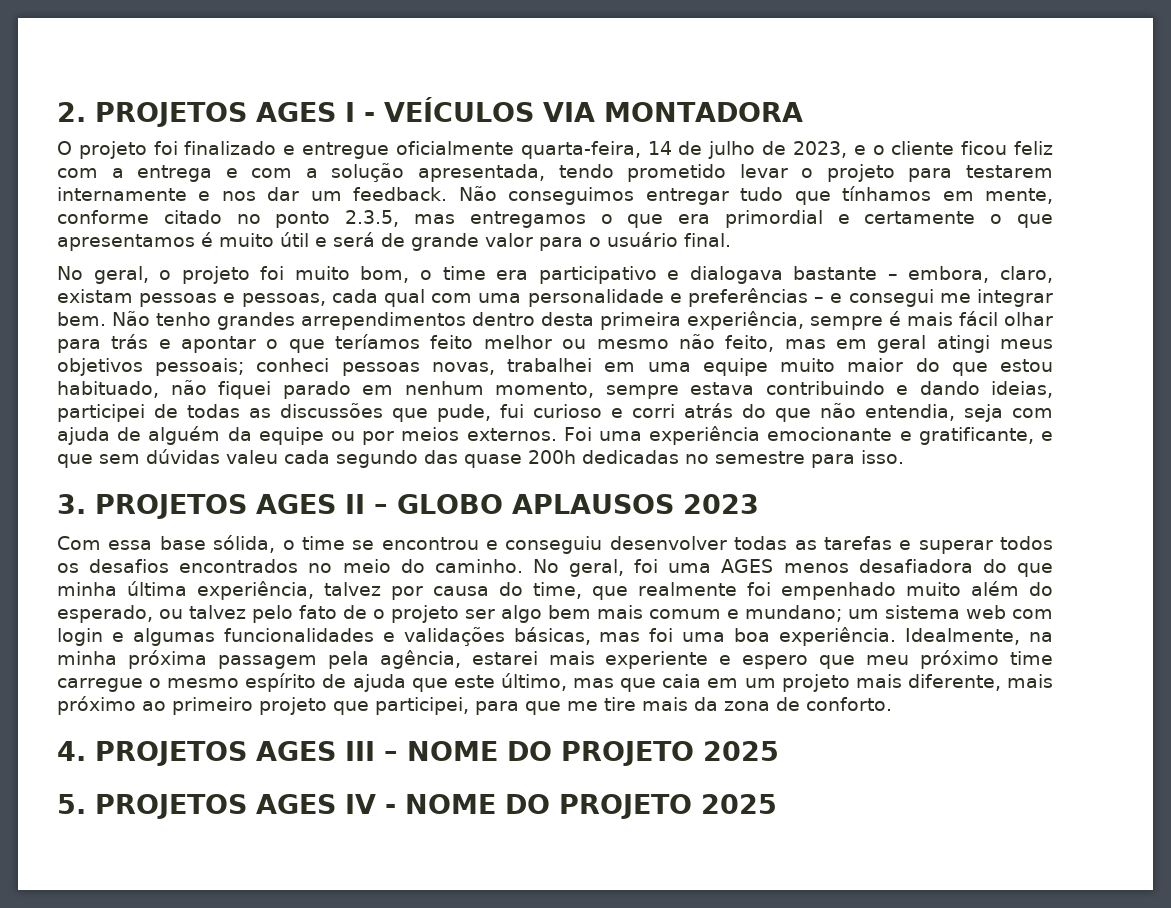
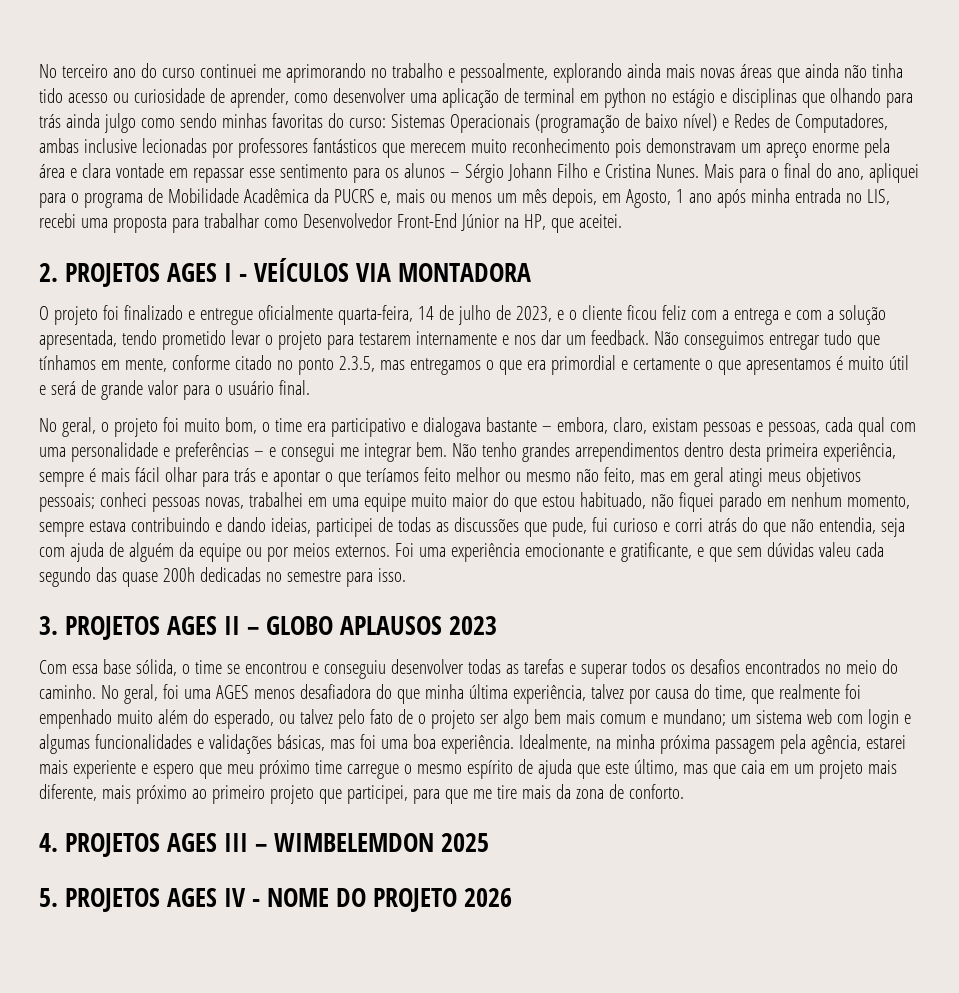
+ No terceiro ano do curso continuei me aprimorando no trabalho e pessoalmente, explorando ainda mais novas áreas que ainda não tinha tido acesso ou curiosidade de aprender, como desenvolver uma aplicação de terminal em python no estágio e disciplinas que olhando para trás ainda julgo como sendo minhas favoritas do curso: Sistemas Operacionais (programação de baixo nível) e Redes de Computadores, ambas inclusive lecionadas por professores fantásticos que merecem muito reconhecimento pois demonstravam um apreço enorme pela área e clara vontade em repassar esse sentimento para os alunos – Sérgio Johann Filho e Cristina Nunes. Mais para o final do ano, apliquei para o programa de Mobilidade Acadêmica da PUCRS e, mais ou menos um mês depois, em Agosto, 1 ano após minha entrada no LIS, recebi uma proposta para trabalhar como Desenvolvedor Front-End Júnior na HP, que aceitei.
- 4. PROJETOS AGES III – NOME DO PROJETO 2025
+ 4. PROJETOS AGES III – WIMBELEMDON 2025
- 5. PROJETOS AGES IV - NOME DO PROJETO 2025
+ 5. PROJETOS AGES IV - NOME DO PROJETO 2026

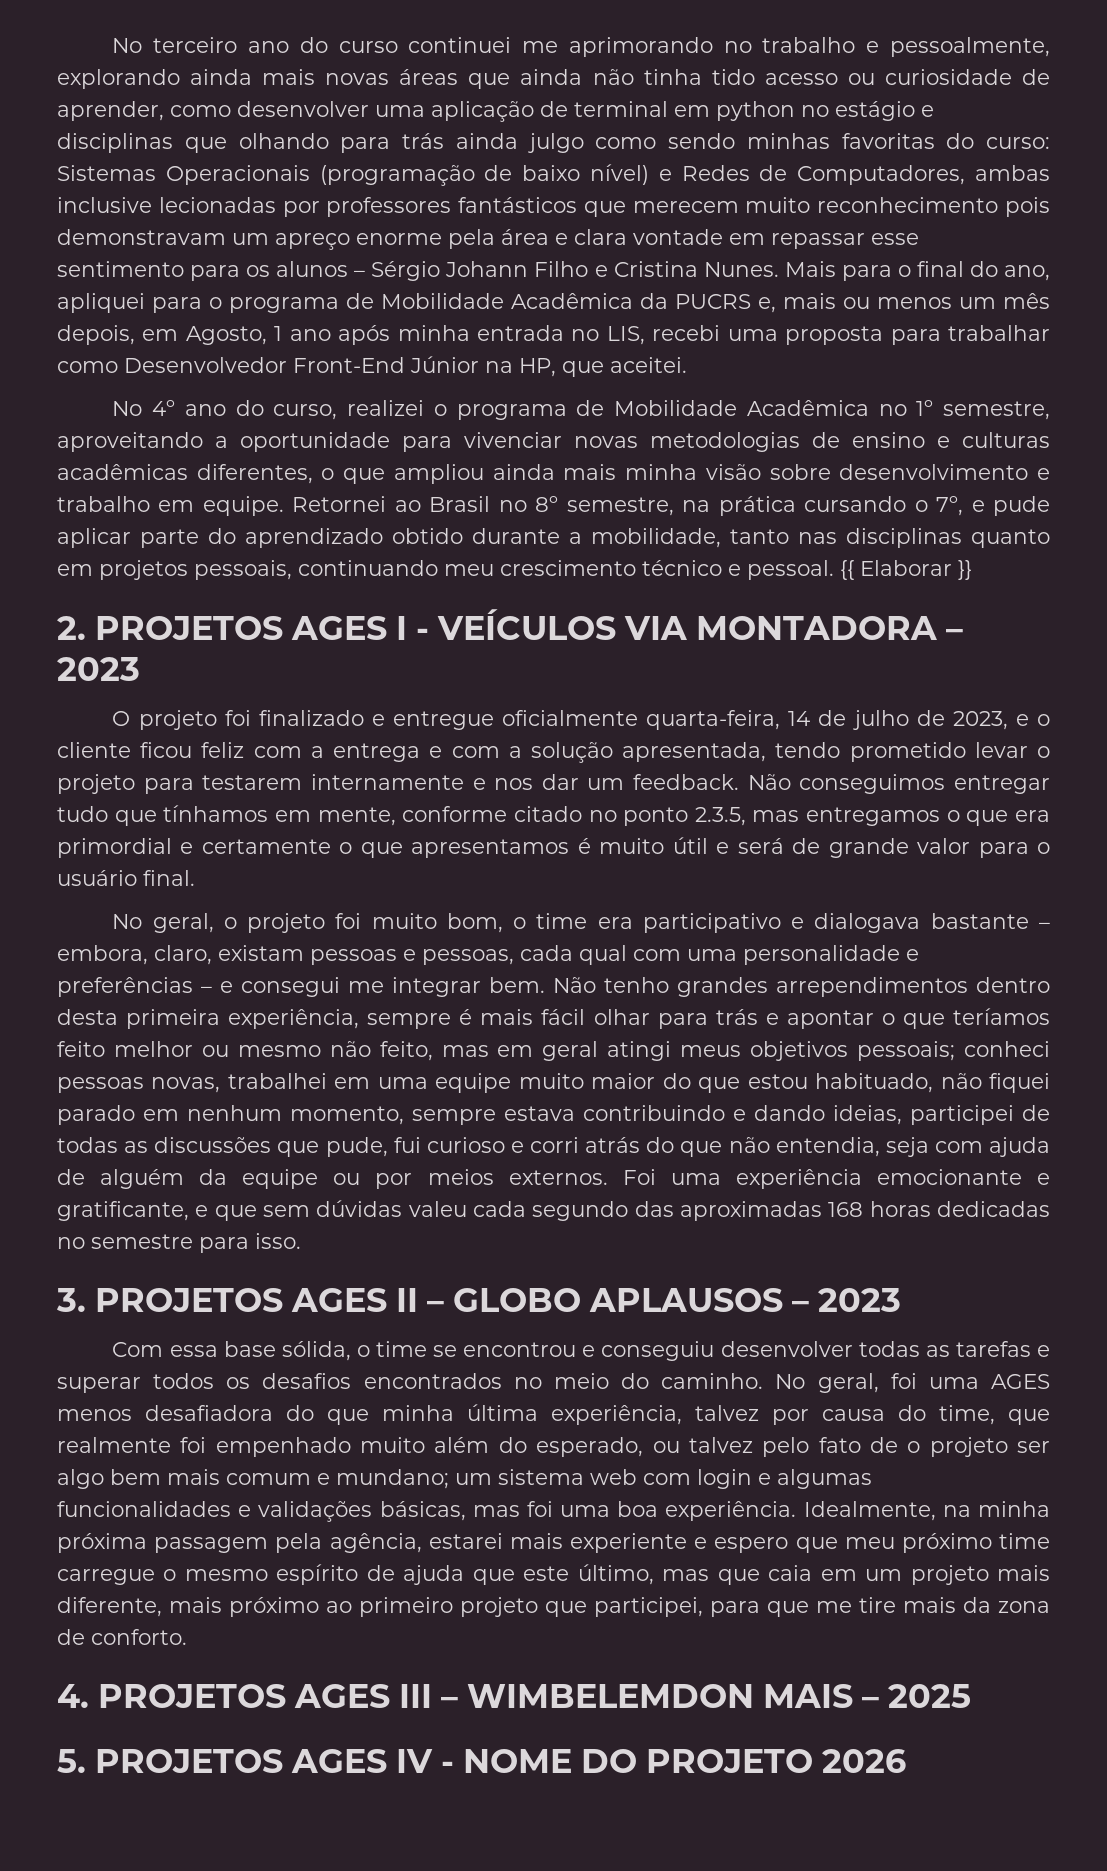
+ No 4º ano do curso, realizei o programa de Mobilidade Acadêmica no 1º semestre, aproveitando a oportunidade para vivenciar novas metodologias de ensino e culturas acadêmicas diferentes, o que ampliou ainda mais minha visão sobre desenvolvimento e trabalho em equipe. Retornei ao Brasil no 8º semestre, na prática cursando o 7º, e pude aplicar parte do aprendizado obtido durante a mobilidade, tanto nas disciplinas quanto em projetos pessoais, continuando meu crescimento técnico e pessoal. {{ Elaborar }}
- 2. PROJETOS AGES I - VEÍCULOS VIA MONTADORA
+ 2. PROJETOS AGES I - VEÍCULOS VIA MONTADORA – 2023
- Foi uma experiência emocionante e gratificante, e que sem dúvidas valeu cada segundo das quase 200h dedicadas no semestre para isso.
+ Foi uma experiência emocionante e gratificante, e que sem dúvidas valeu cada segundo das aproximadas 168 horas dedicadas no semestre para isso.
- 3. PROJETOS AGES II – GLOBO APLAUSOS 2023
+ 3. PROJETOS AGES II – GLOBO APLAUSOS – 2023
- 4. PROJETOS AGES III – WIMBELEMDON 2025
+ 4. PROJETOS AGES III – WIMBELEMDON MAIS – 2025

